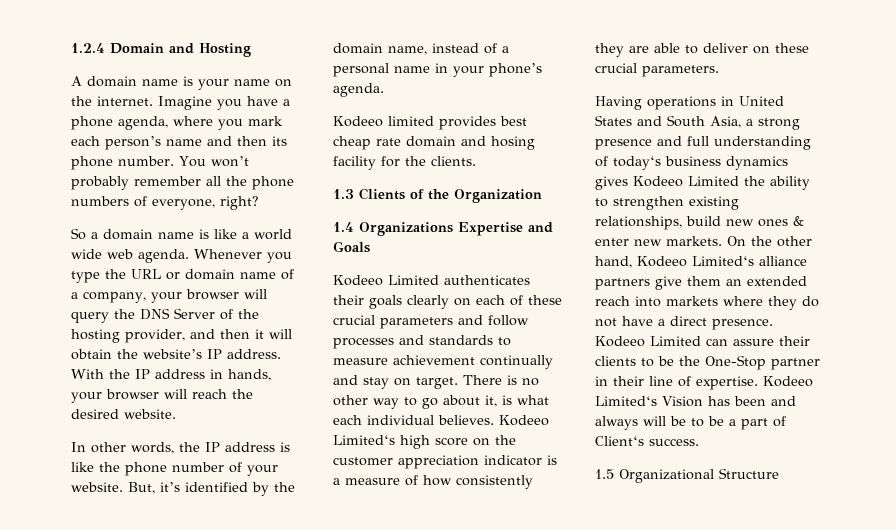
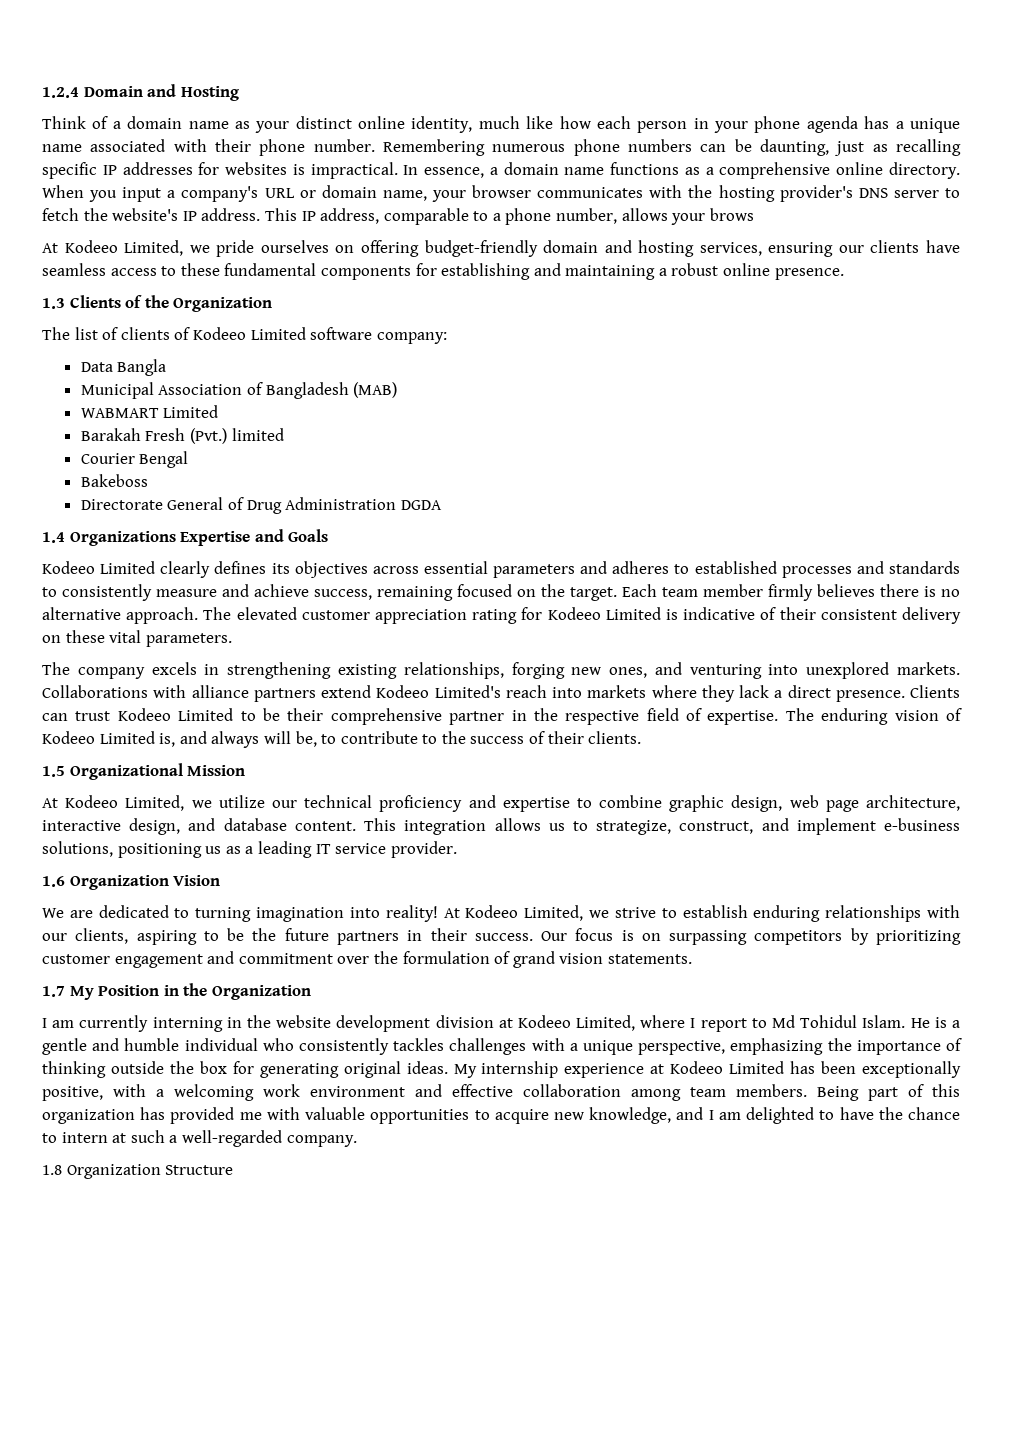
- A domain name is your name on the internet. Imagine you have a phone agenda, where you mark each person’s name and then its phone number. You won’t probably remember all the phone numbers of everyone, right?
- So a domain name is like a world wide web agenda. Whenever you type the URL or domain name of a company, your browser will query the DNS Server of the hosting provider, and then it will obtain the website’s IP address. With the IP address in hands, your browser will reach the desired website.
- In other words, the IP address is like the phone number of your website. But, it’s identified by the domain name, instead of a personal name in your phone’s agenda.
- Kodeeo limited provides best cheap rate domain and hosing facility for the clients.
+ Think of a domain name as your distinct online identity, much like how each person in your phone agenda has a unique name associated with their phone number. Remembering numerous phone numbers can be daunting, just as recalling specific IP addresses for websites is impractical. In essence, a domain name functions as a comprehensive online directory. When you input a company's URL or domain name, your browser communicates with the hosting provider's DNS server to fetch the website's IP address. This IP address, comparable to a phone number, allows your brows
+ At Kodeeo Limited, we pride ourselves on offering budget-friendly domain and hosting services, ensuring our clients have seamless access to these fundamental components for establishing and maintaining a robust online presence.
+ The list of clients of Kodeeo Limited software company:
+ Data Bangla
+ Municipal Association of Bangladesh (MAB)
+ WABMART Limited
+ Barakah Fresh (Pvt.) limited
+ Courier Bengal
+ Bakeboss
+ Directorate General of Drug Administration DGDA
- Kodeeo Limited authenticates their goals clearly on each of these crucial parameters and follow processes and standards to measure achievement continually and stay on target. There is no other way to go about it, is what each individual believes. Kodeeo Limited‘s high score on the customer appreciation indicator is a measure of how consistently they are able to deliver on these crucial parameters.
- Having operations in United States and South Asia, a strong presence and full understanding of today‘s business dynamics gives Kodeeo Limited the ability to strengthen existing relationships, build new ones & enter new markets. On the other hand, Kodeeo Limited‘s alliance partners give them an extended reach into markets where they do not have a direct presence. Kodeeo Limited can assure their clients to be the One-Stop partner in their line of expertise. Kodeeo Limited‘s Vision has been and always will be to be a part of Client‘s success.
- 1.5 Organizational Structure
+ Kodeeo Limited clearly defines its objectives across essential parameters and adheres to established processes and standards to consistently measure and achieve success, remaining focused on the target. Each team member firmly believes there is no alternative approach. The elevated customer appreciation rating for Kodeeo Limited is indicative of their consistent delivery on these vital parameters.
+ The company excels in strengthening existing relationships, forging new ones, and venturing into unexplored markets. Collaborations with alliance partners extend Kodeeo Limited's reach into markets where they lack a direct presence. Clients can trust Kodeeo Limited to be their comprehensive partner in the respective field of expertise. The enduring vision of Kodeeo Limited is, and always will be, to contribute to the success of their clients.
+ 1.5 Organizational Mission
+ At Kodeeo Limited, we utilize our technical proficiency and expertise to combine graphic design, web page architecture, interactive design, and database content. This integration allows us to strategize, construct, and implement e-business solutions, positioning us as a leading IT service provider.
+ 1.6 Organization Vision
+ We are dedicated to turning imagination into reality! At Kodeeo Limited, we strive to establish enduring relationships with our clients, aspiring to be the future partners in their success. Our focus is on surpassing competitors by prioritizing customer engagement and commitment over the formulation of grand vision statements.
+ 1.7 My Position in the Organization
+ I am currently interning in the website development division at Kodeeo Limited, where I report to Md Tohidul Islam. He is a gentle and humble individual who consistently tackles challenges with a unique perspective, emphasizing the importance of thinking outside the box for generating original ideas. My internship experience at Kodeeo Limited has been exceptionally positive, with a welcoming work environment and effective collaboration among team members. Being part of this organization has provided me with valuable opportunities to acquire new knowledge, and I am delighted to have the chance to intern at such a well-regarded company.
+ 1.8 Organization Structure

